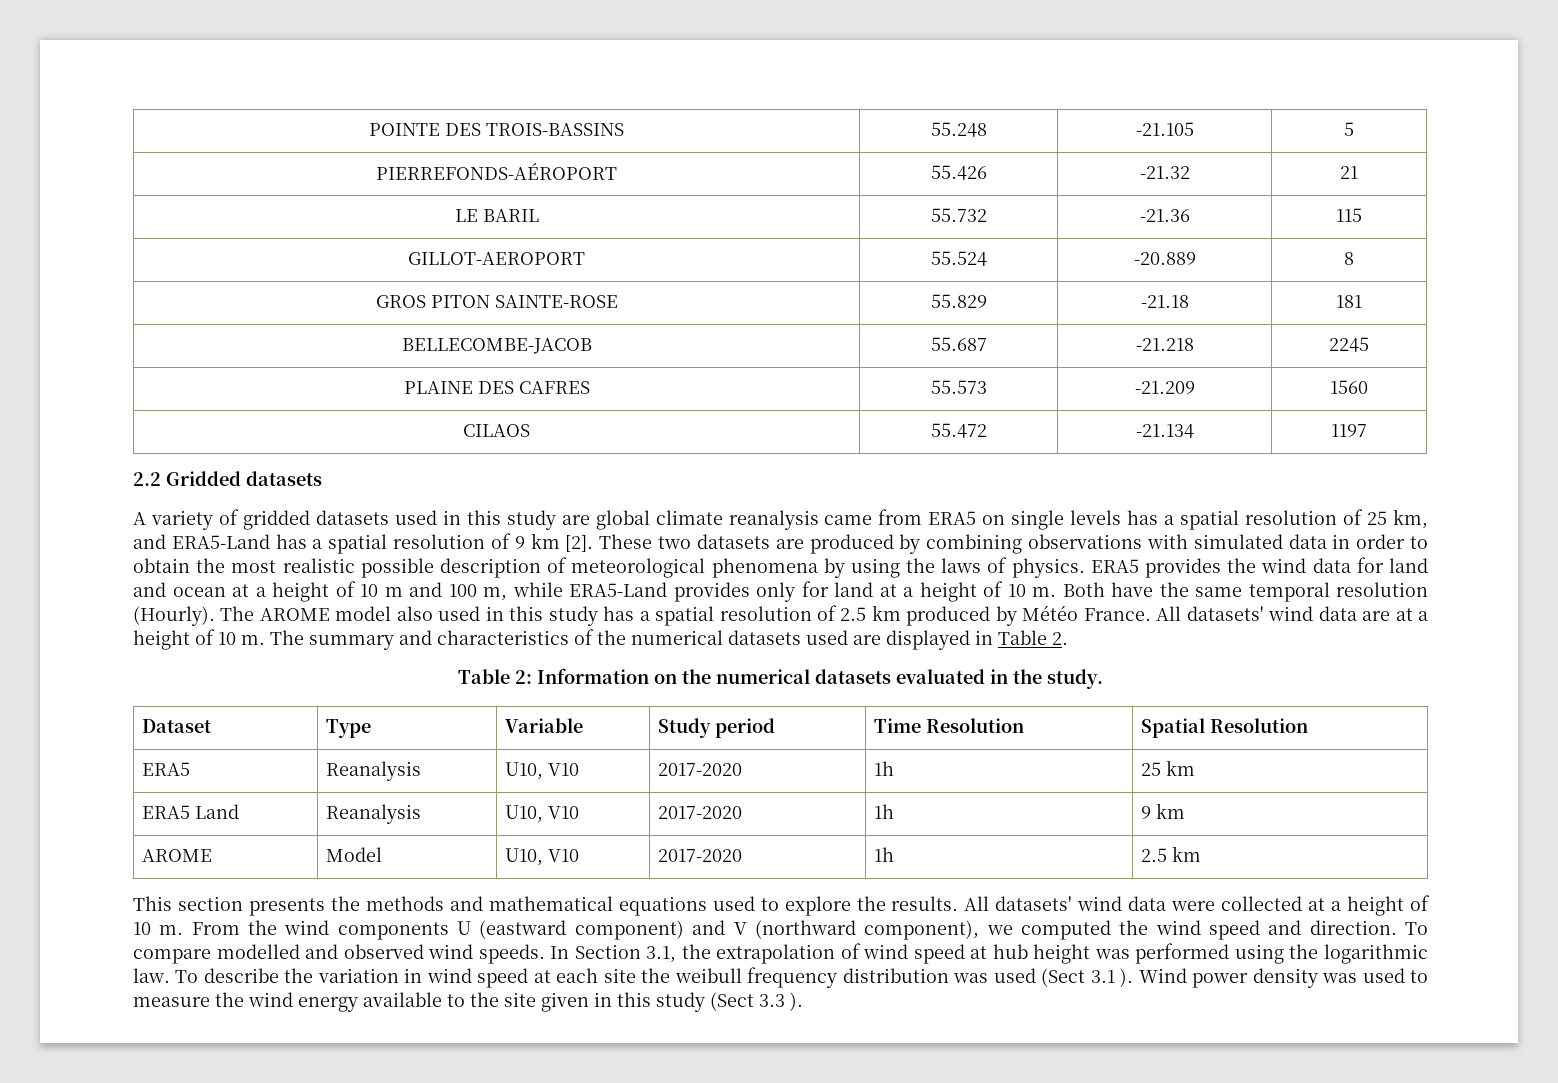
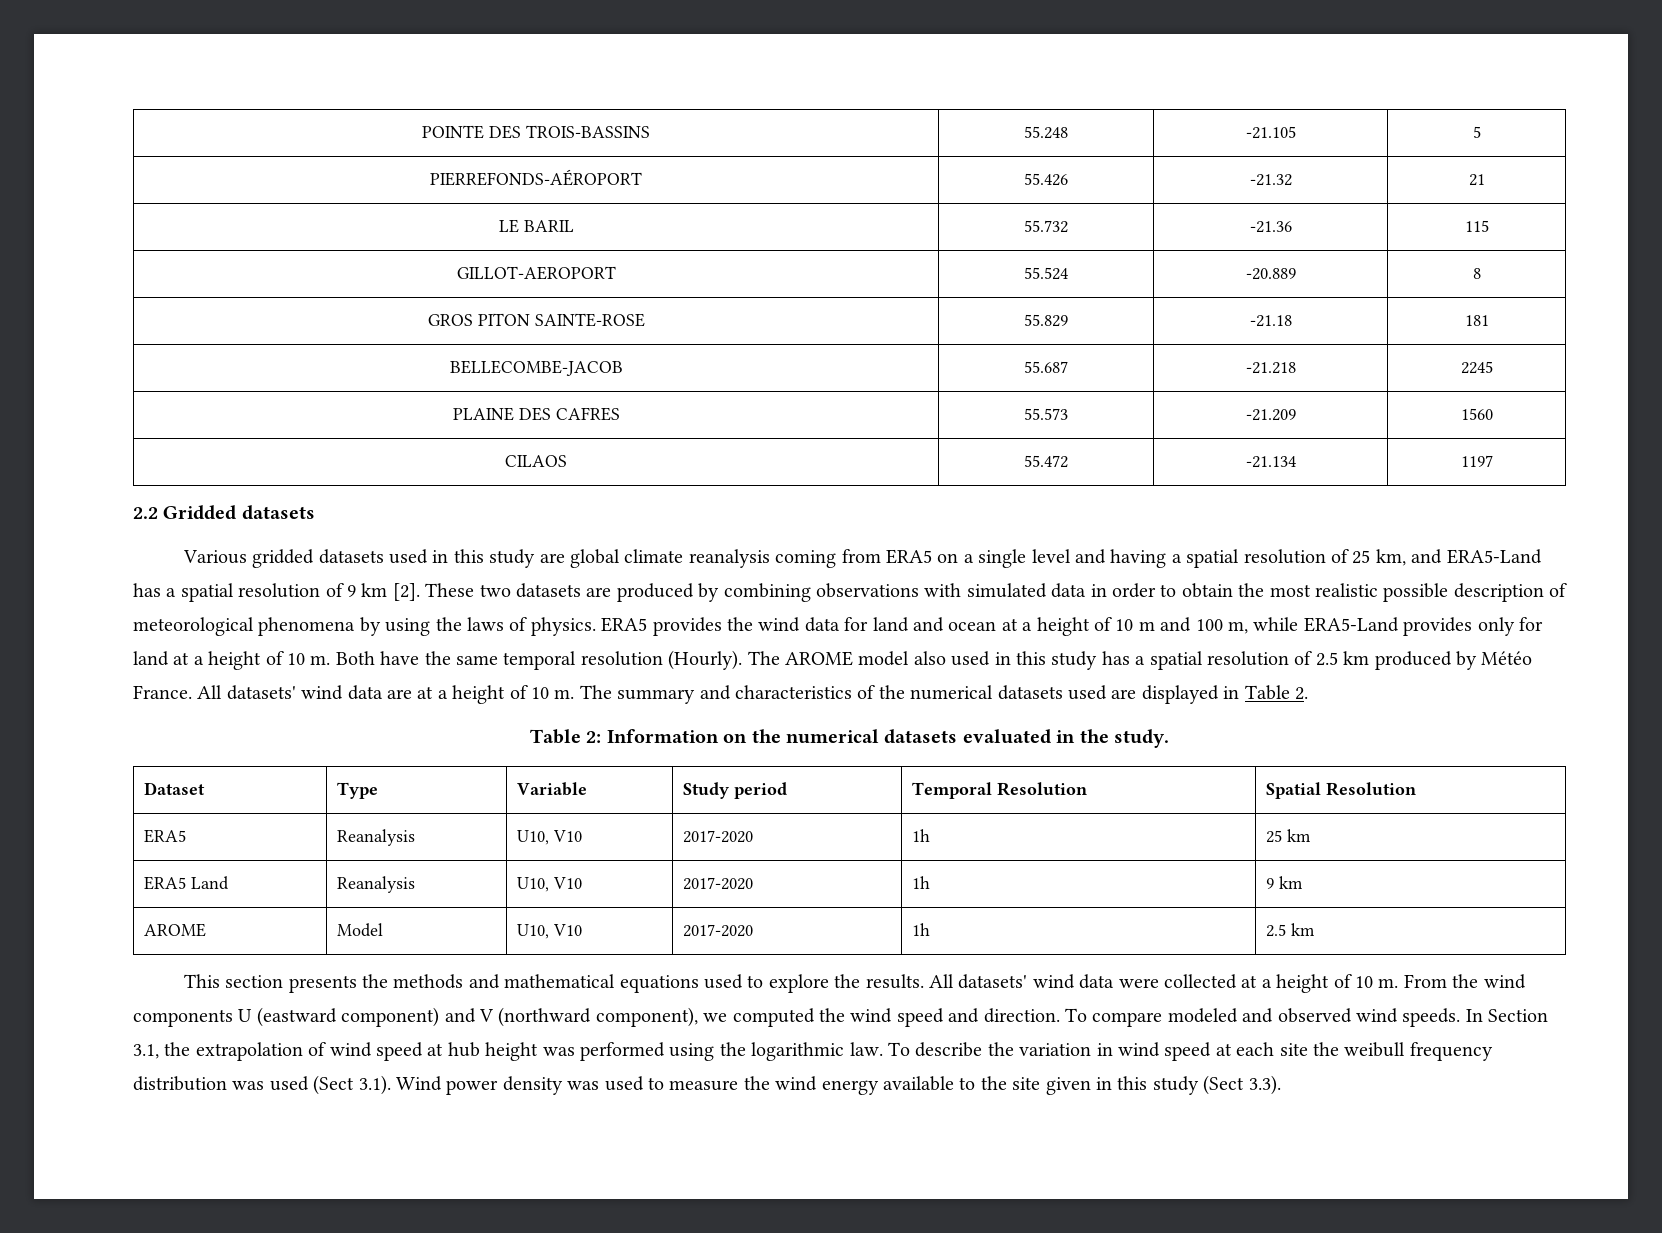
- A variety of gridded datasets used in this study are global climate reanalysis came from ERA5 on single levels has a spatial resolution of 25 km, and ERA5-Land has a spatial resolution of 9 km [2].
+ Various gridded datasets used in this study are global climate reanalysis coming from ERA5 on a single level and having a spatial resolution of 25 km, and ERA5-Land has a spatial resolution of 9 km [2].
- Dataset | Type | Variable | Study period | Time Resolution | Spatial Resolution
+ Dataset | Type | Variable | Study period | Temporal Resolution | Spatial Resolution
- To compare modelled and observed wind speeds.
+ To compare modeled and observed wind speeds.
- To describe the variation in wind speed at each site the weibull frequency distribution was used (Sect 3.1 ). Wind power density was used to measure the wind energy available to the site given in this study (Sect 3.3 ).
+ To describe the variation in wind speed at each site the weibull frequency distribution was used (Sect 3.1). Wind power density was used to measure the wind energy available to the site given in this study (Sect 3.3).

